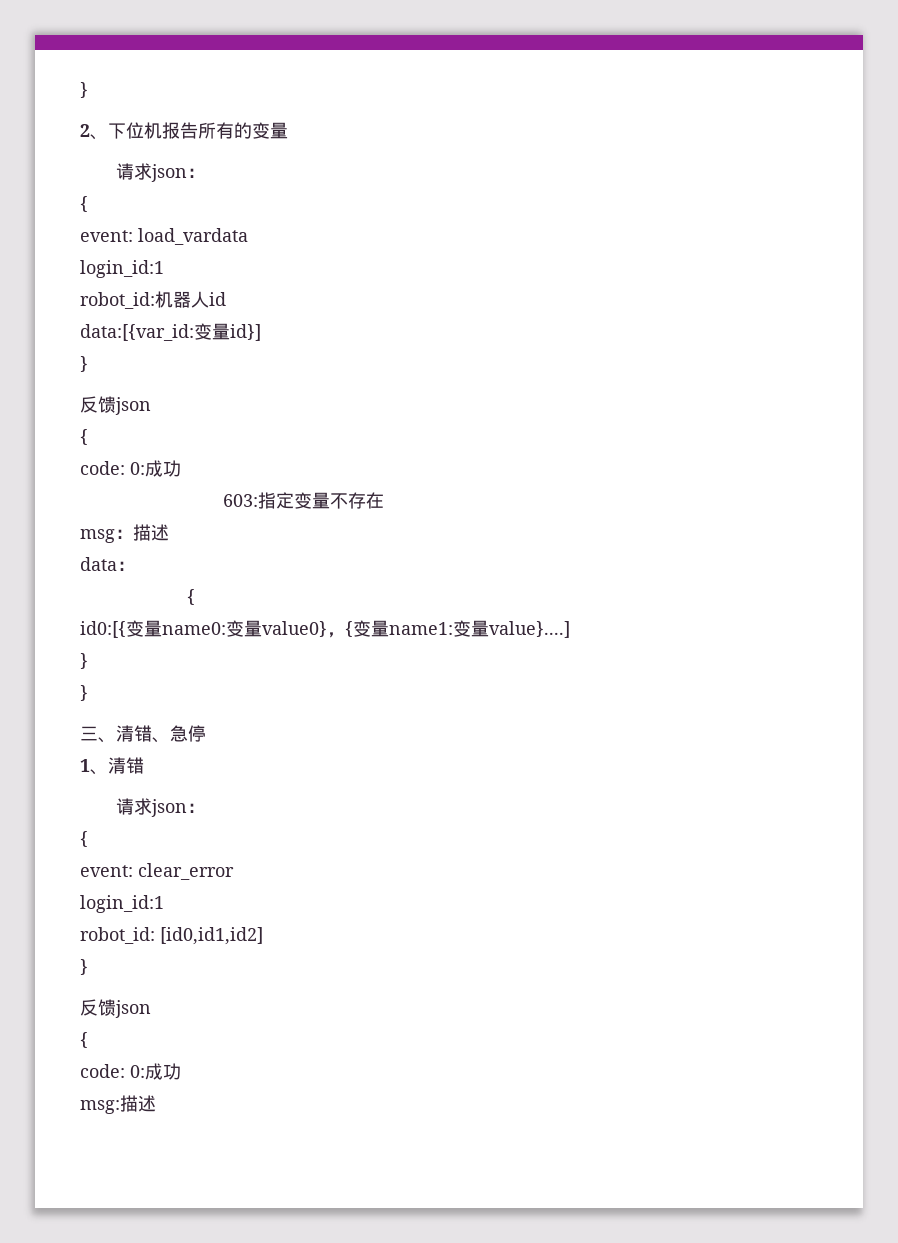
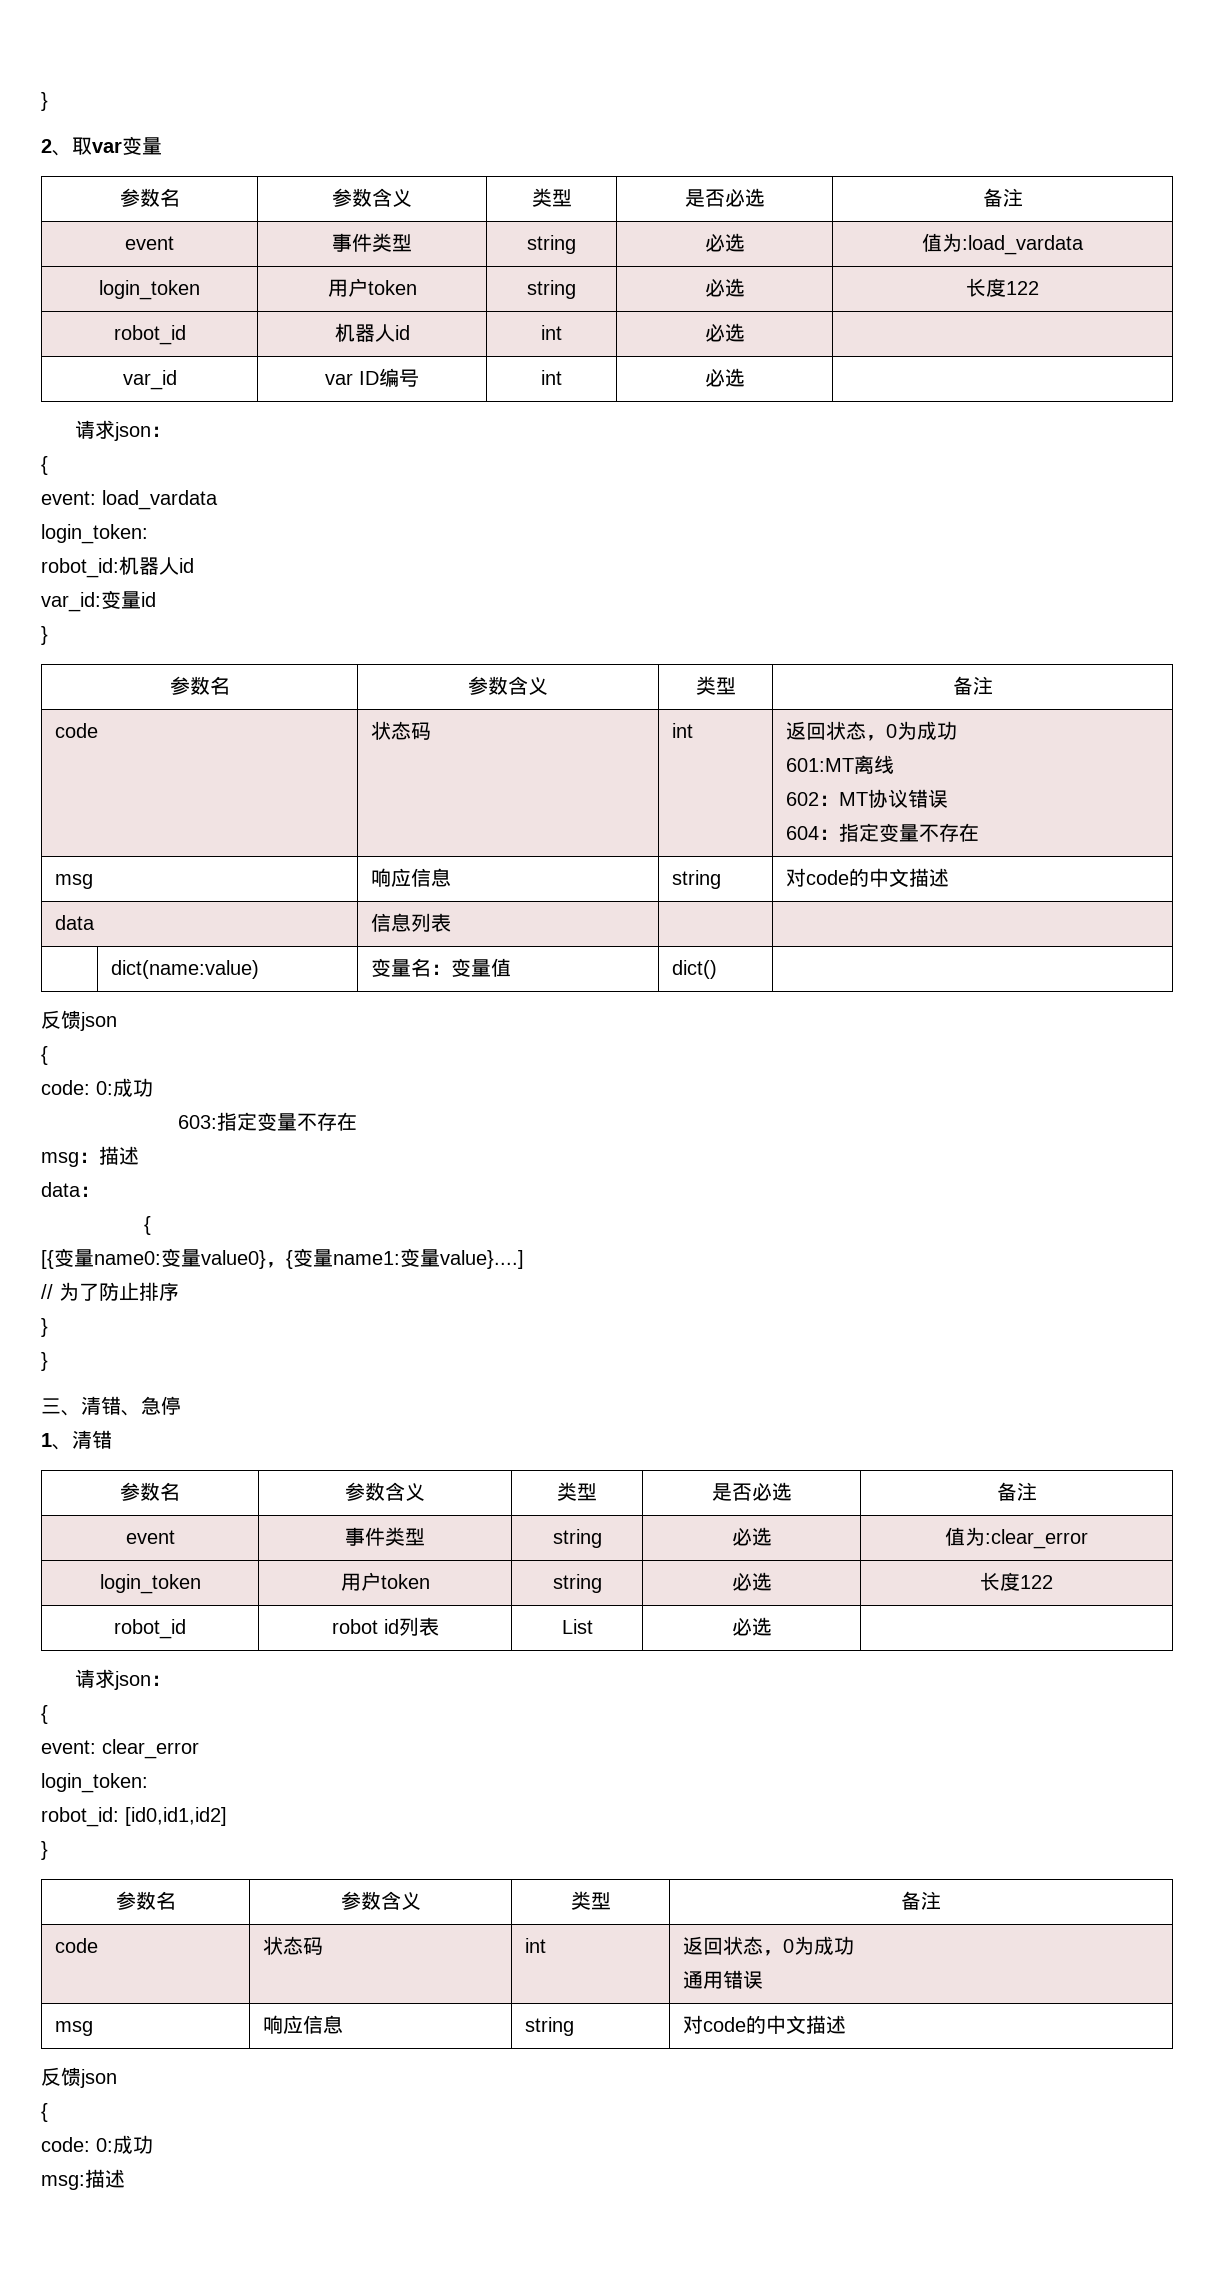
- 2、下位机报告所有的变量
+ 2、取var变量
+ 参数名 | 参数含义 | 类型 | 是否必选 | 备注
+ event | 事件类型 | string | 必选 | 值为:load_vardata
+ login_token | 用户token | string | 必选 | 长度122
+ robot_id | 机器人id | int | 必选 |
+ var_id | var ID编号 | int | 必选 |
  event: load_vardata
- login_id:1
+ login_token:
- data:[{var_id:变量id}]
+ var_id:变量id
  }
+ 参数名 | 参数含义 | 类型 | 备注
+ code | 状态码 | int | 返回状态，0为成功
+ 601:MT离线
+ 602：MT协议错误
+ 604：指定变量不存在
+ msg | 响应信息 | string | 对code的中文描述
+ data | 信息列表 | |
+ | dict(name:value) | 变量名：变量值 | dict() |
- id0:[{变量name0:变量value0}，{变量name1:变量value}....]
+ [{变量name0:变量value0}，{变量name1:变量value}....]
+ // 为了防止排序
  1、清错
+ 参数名 | 参数含义 | 类型 | 是否必选 | 备注
+ event | 事件类型 | string | 必选 | 值为:clear_error
+ login_token | 用户token | string | 必选 | 长度122
+ robot_id | robot id列表 | List | 必选 |
  event: clear_error
- login_id:1
+ login_token:
  robot_id: [id0,id1,id2]
  }
+ 参数名 | 参数含义 | 类型 | 备注
+ code | 状态码 | int | 返回状态，0为成功
+ 通用错误
+ msg | 响应信息 | string | 对code的中文描述

